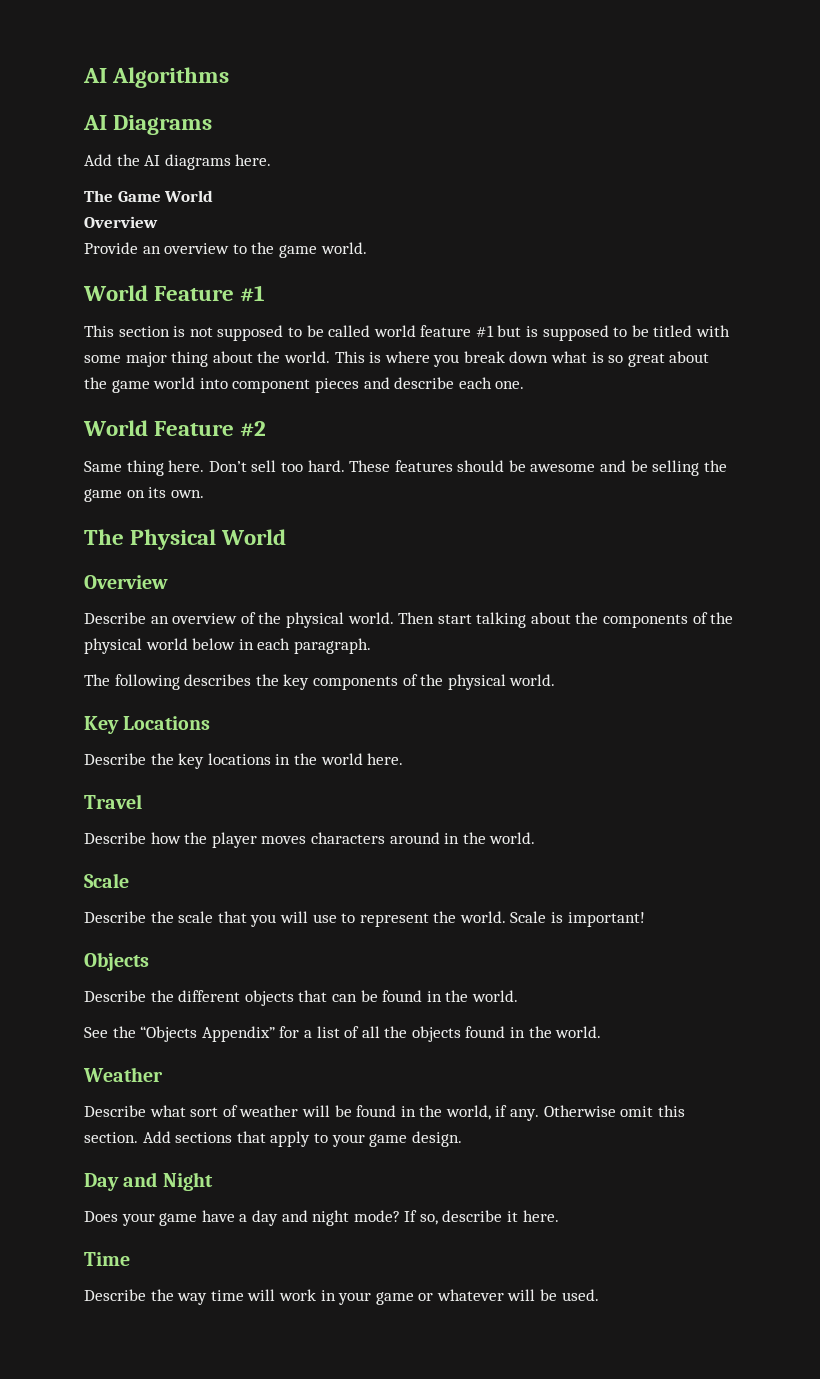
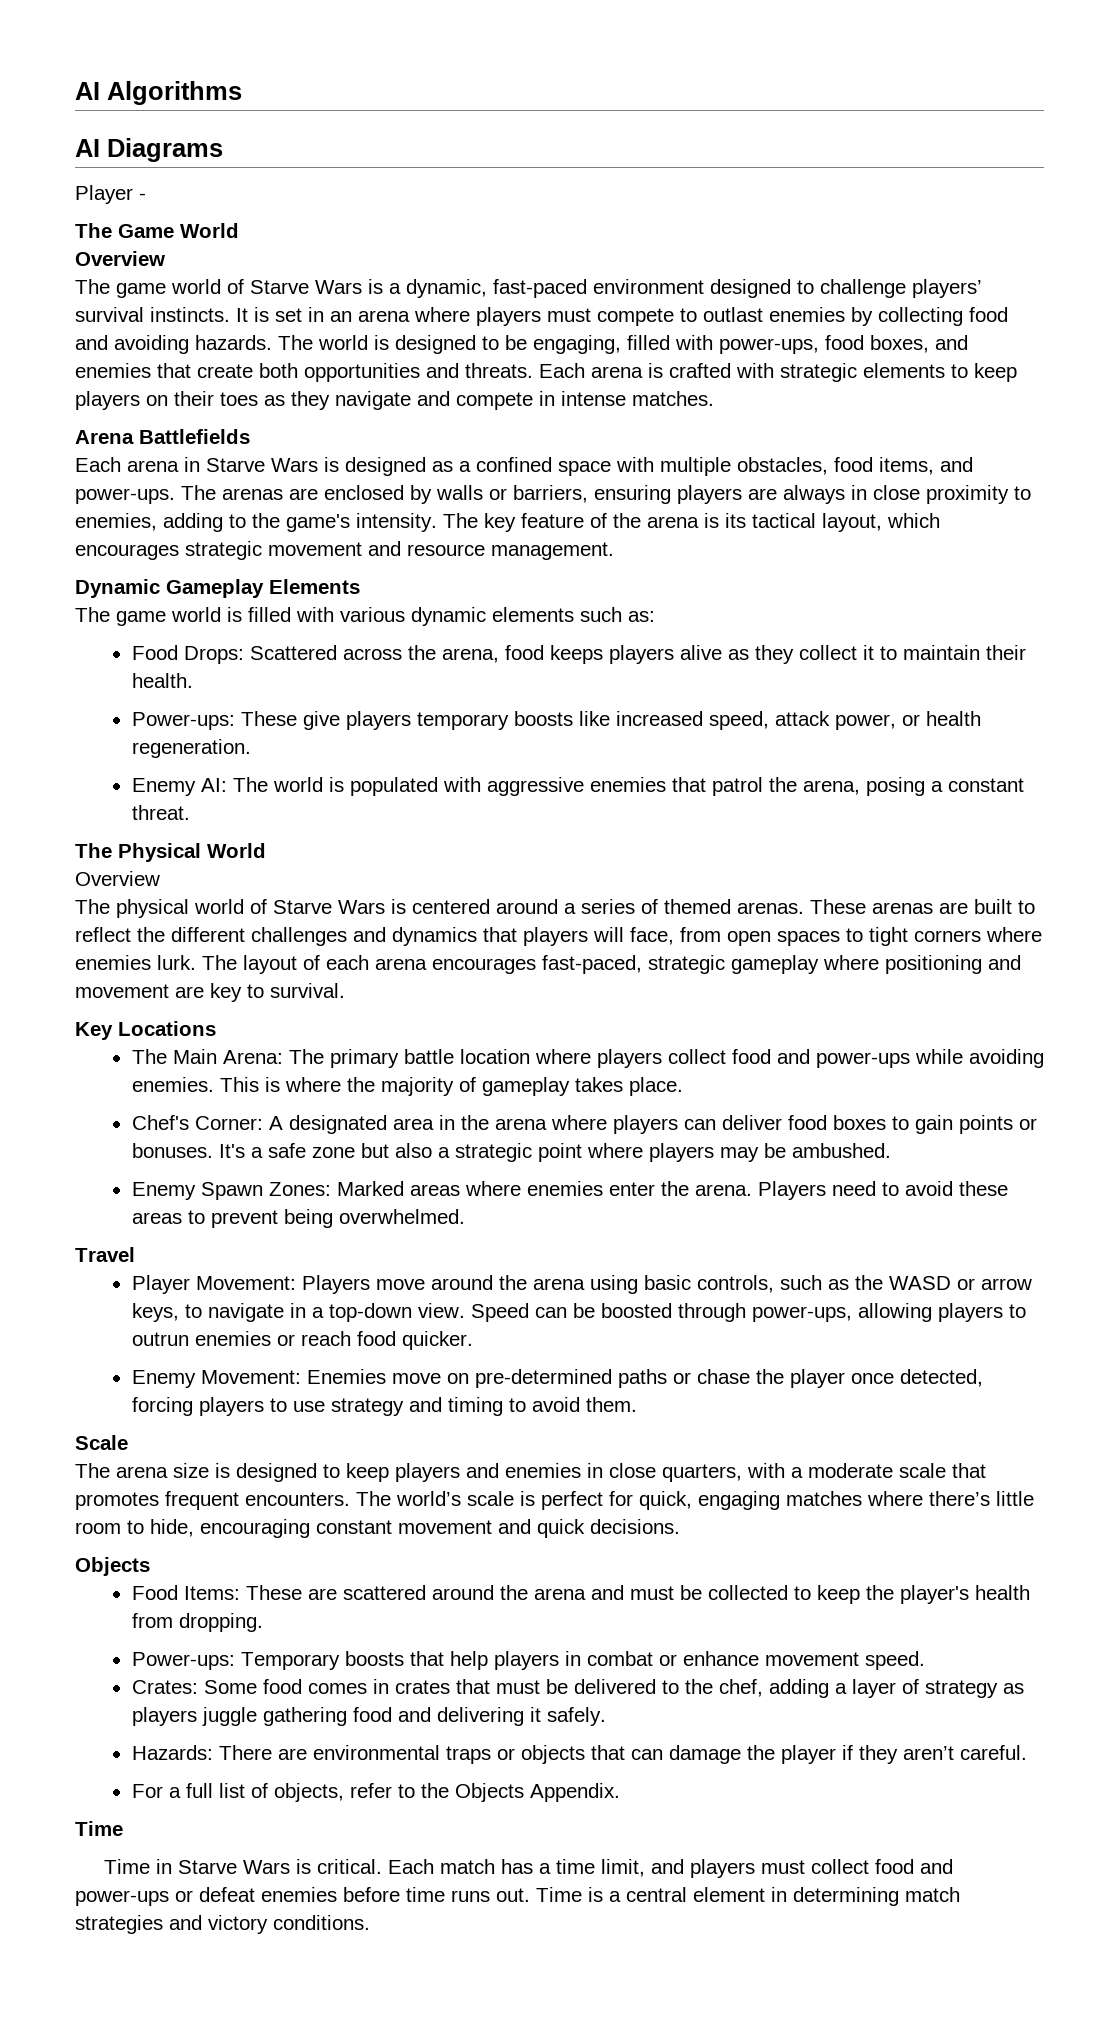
- Add the AI diagrams here.
+ Player -
- Provide an overview to the game world.
- World Feature #1
- This section is not supposed to be called world feature #1 but is supposed to be titled with some major thing about the world. This is where you break down what is so great about the game world into component pieces and describe each one.
- World Feature #2
- Same thing here. Don’t sell too hard. These features should be awesome and be selling the game on its own.
+ The game world of Starve Wars is a dynamic, fast-paced environment designed to challenge players’ survival instincts. It is set in an arena where players must compete to outlast enemies by collecting food and avoiding hazards. The world is designed to be engaging, filled with power-ups, food boxes, and enemies that create both opportunities and threats. Each arena is crafted with strategic elements to keep players on their toes as they navigate and compete in intense matches.
+ Arena Battlefields
+ Each arena in Starve Wars is designed as a confined space with multiple obstacles, food items, and power-ups. The arenas are enclosed by walls or barriers, ensuring players are always in close proximity to enemies, adding to the game's intensity. The key feature of the arena is its tactical layout, which encourages strategic movement and resource management.
+ Dynamic Gameplay Elements
+ The game world is filled with various dynamic elements such as:
+ Food Drops: Scattered across the arena, food keeps players alive as they collect it to maintain their health.
+ Power-ups: These give players temporary boosts like increased speed, attack power, or health regeneration.
+ Enemy AI: The world is populated with aggressive enemies that patrol the arena, posing a constant threat.
  The Physical World
  Overview
- Describe an overview of the physical world. Then start talking about the components of the physical world below in each paragraph.
- The following describes the key components of the physical world.
+ The physical world of Starve Wars is centered around a series of themed arenas. These arenas are built to reflect the different challenges and dynamics that players will face, from open spaces to tight corners where enemies lurk. The layout of each arena encourages fast-paced, strategic gameplay where positioning and movement are key to survival.
  Key Locations
- Describe the key locations in the world here.
+ The Main Arena: The primary battle location where players collect food and power-ups while avoiding enemies. This is where the majority of gameplay takes place.
+ Chef's Corner: A designated area in the arena where players can deliver food boxes to gain points or bonuses. It's a safe zone but also a strategic point where players may be ambushed.
+ Enemy Spawn Zones: Marked areas where enemies enter the arena. Players need to avoid these areas to prevent being overwhelmed.
  Travel
- Describe how the player moves characters around in the world.
+ Player Movement: Players move around the arena using basic controls, such as the WASD or arrow keys, to navigate in a top-down view. Speed can be boosted through power-ups, allowing players to outrun enemies or reach food quicker.
+ Enemy Movement: Enemies move on pre-determined paths or chase the player once detected, forcing players to use strategy and timing to avoid them.
  Scale
- Describe the scale that you will use to represent the world. Scale is important!
+ The arena size is designed to keep players and enemies in close quarters, with a moderate scale that promotes frequent encounters. The world’s scale is perfect for quick, engaging matches where there’s little room to hide, encouraging constant movement and quick decisions.
  Objects
- Describe the different objects that can be found in the world.
- See the “Objects Appendix” for a list of all the objects found in the world.
- Weather
- Describe what sort of weather will be found in the world, if any. Otherwise omit this section. Add sections that apply to your game design.
- Day and Night
- Does your game have a day and night mode? If so, describe it here.
+ Food Items: These are scattered around the arena and must be collected to keep the player's health from dropping.
+ Power-ups: Temporary boosts that help players in combat or enhance movement speed.
+ Crates: Some food comes in crates that must be delivered to the chef, adding a layer of strategy as players juggle gathering food and delivering it safely.
+ Hazards: There are environmental traps or objects that can damage the player if they aren’t careful.
+ For a full list of objects, refer to the Objects Appendix.
  Time
- Describe the way time will work in your game or whatever will be used.
+ Time in Starve Wars is critical. Each match has a time limit, and players must collect food and power-ups or defeat enemies before time runs out. Time is a central element in determining match strategies and victory conditions.

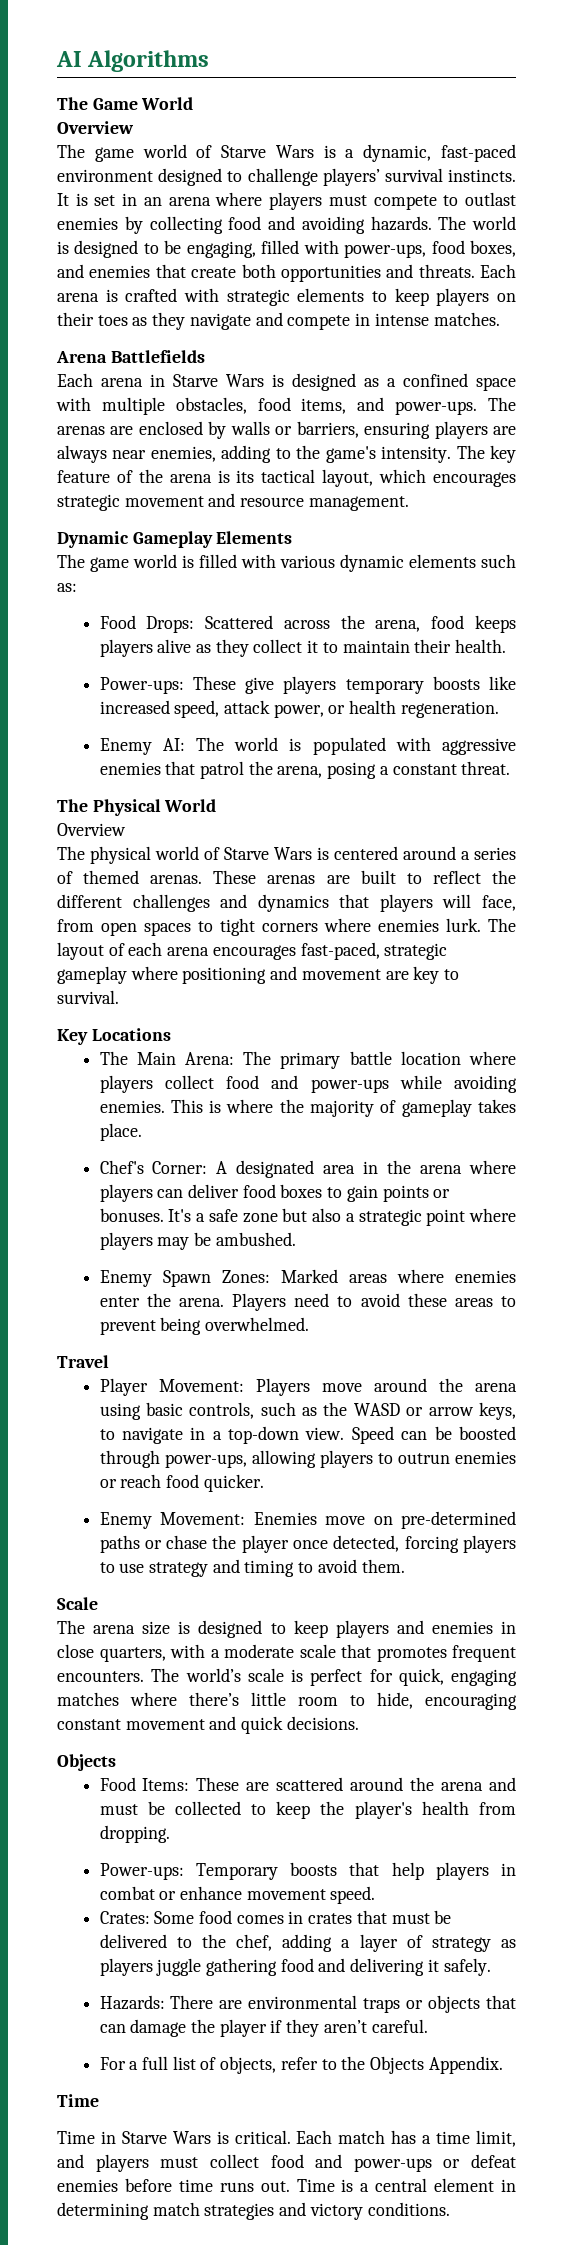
- AI Diagrams
- Player -
- The arenas are enclosed by walls or barriers, ensuring players are always in close proximity to enemies, adding to the game's intensity.
+ The arenas are enclosed by walls or barriers, ensuring players are always near enemies, adding to the game's intensity.

